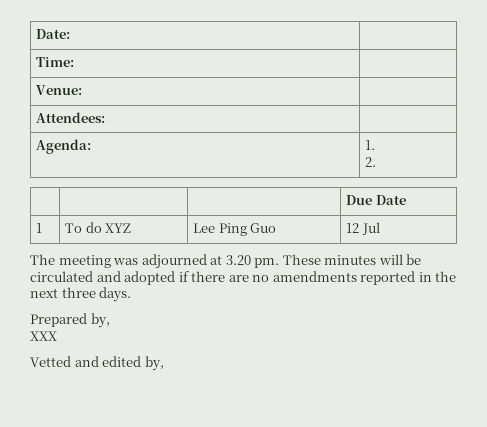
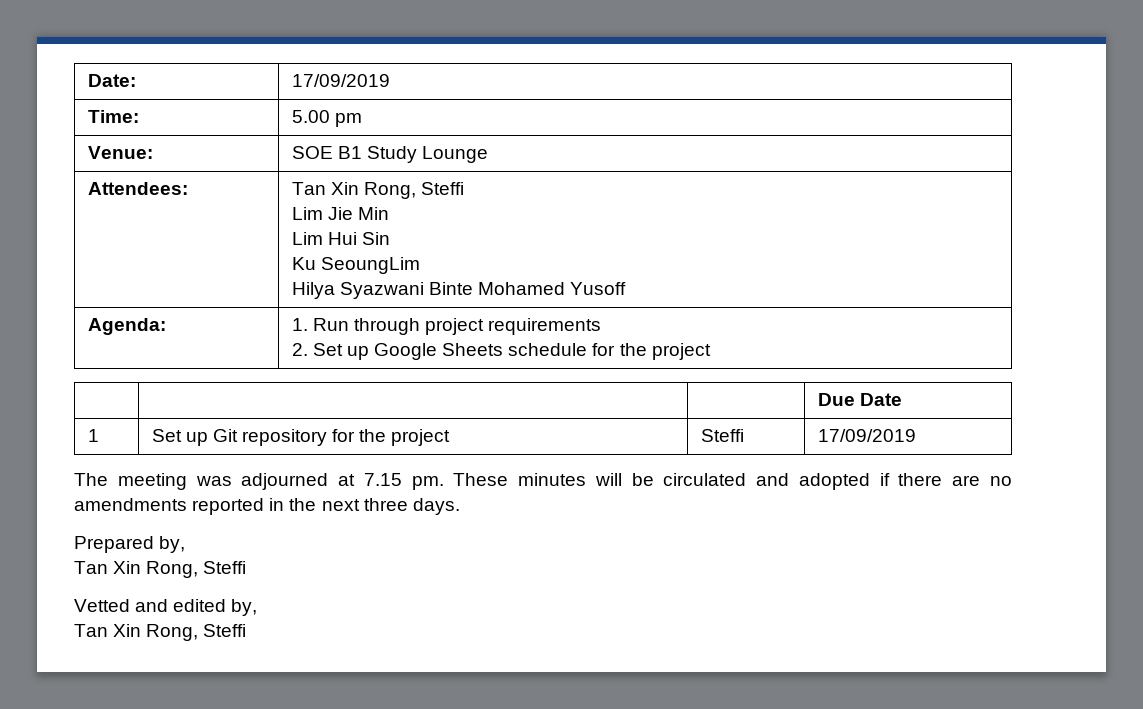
- Date: |
+ Date: | 17/09/2019
- Time: |
+ Time: | 5.00 pm
- Venue: |
- Attendees: |
- Agenda: | 1.
- 2.
+ Venue: | SOE B1 Study Lounge
+ Attendees: | Tan Xin Rong, Steffi
+ Lim Jie Min
+ Lim Hui Sin
+ Ku SeoungLim
+ Hilya Syazwani Binte Mohamed Yusoff
+ Agenda: | 1. Run through project requirements
+ 2. Set up Google Sheets schedule for the project
  | | | Due Date
- 1 | To do XYZ | Lee Ping Guo | 12 Jul
+ 1 | Set up Git repository for the project | Steffi | 17/09/2019
- The meeting was adjourned at 3.20 pm.
+ The meeting was adjourned at 7.15 pm.
  Prepared by,
- XXX
+ Tan Xin Rong, Steffi
  Vetted and edited by,
+ Tan Xin Rong, Steffi

